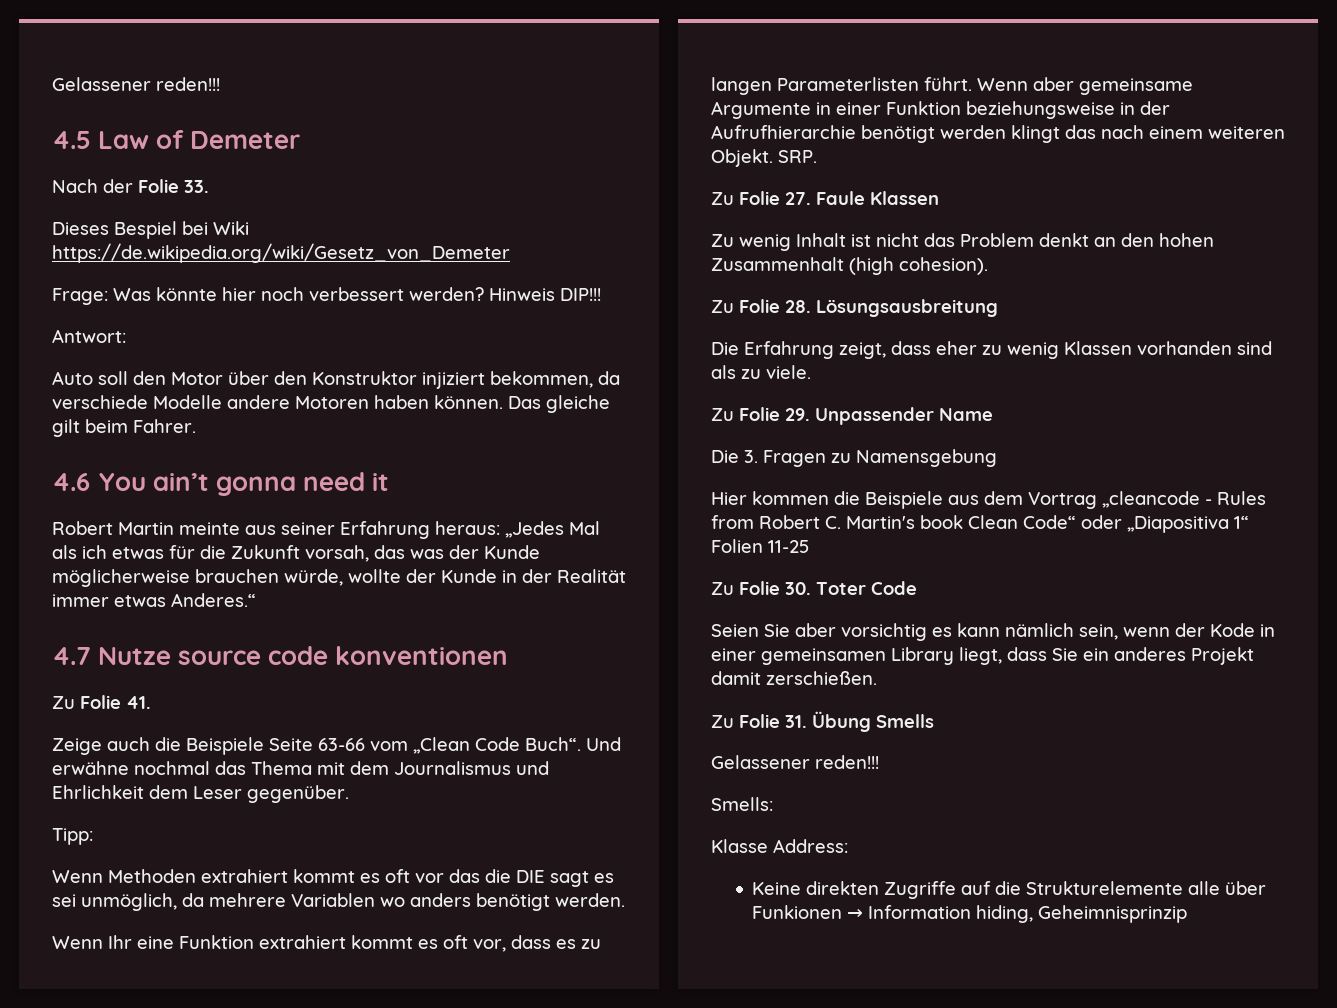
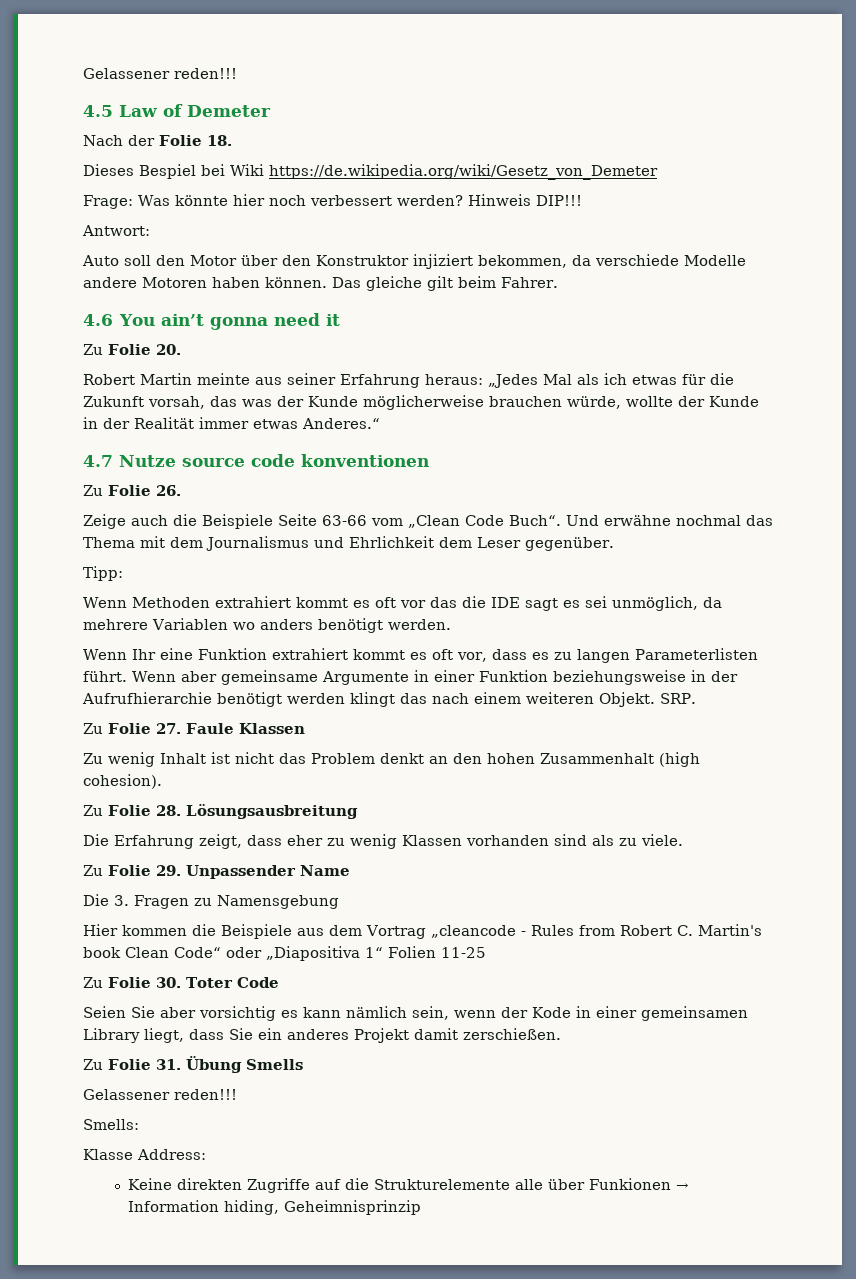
- Nach der Folie 33.
+ Nach der Folie 18.
+ Zu Folie 20.
- Zu Folie 41.
+ Zu Folie 26.
- Wenn Methoden extrahiert kommt es oft vor das die DIE sagt es sei unmöglich, da mehrere Variablen wo anders benötigt werden.
+ Wenn Methoden extrahiert kommt es oft vor das die IDE sagt es sei unmöglich, da mehrere Variablen wo anders benötigt werden.

